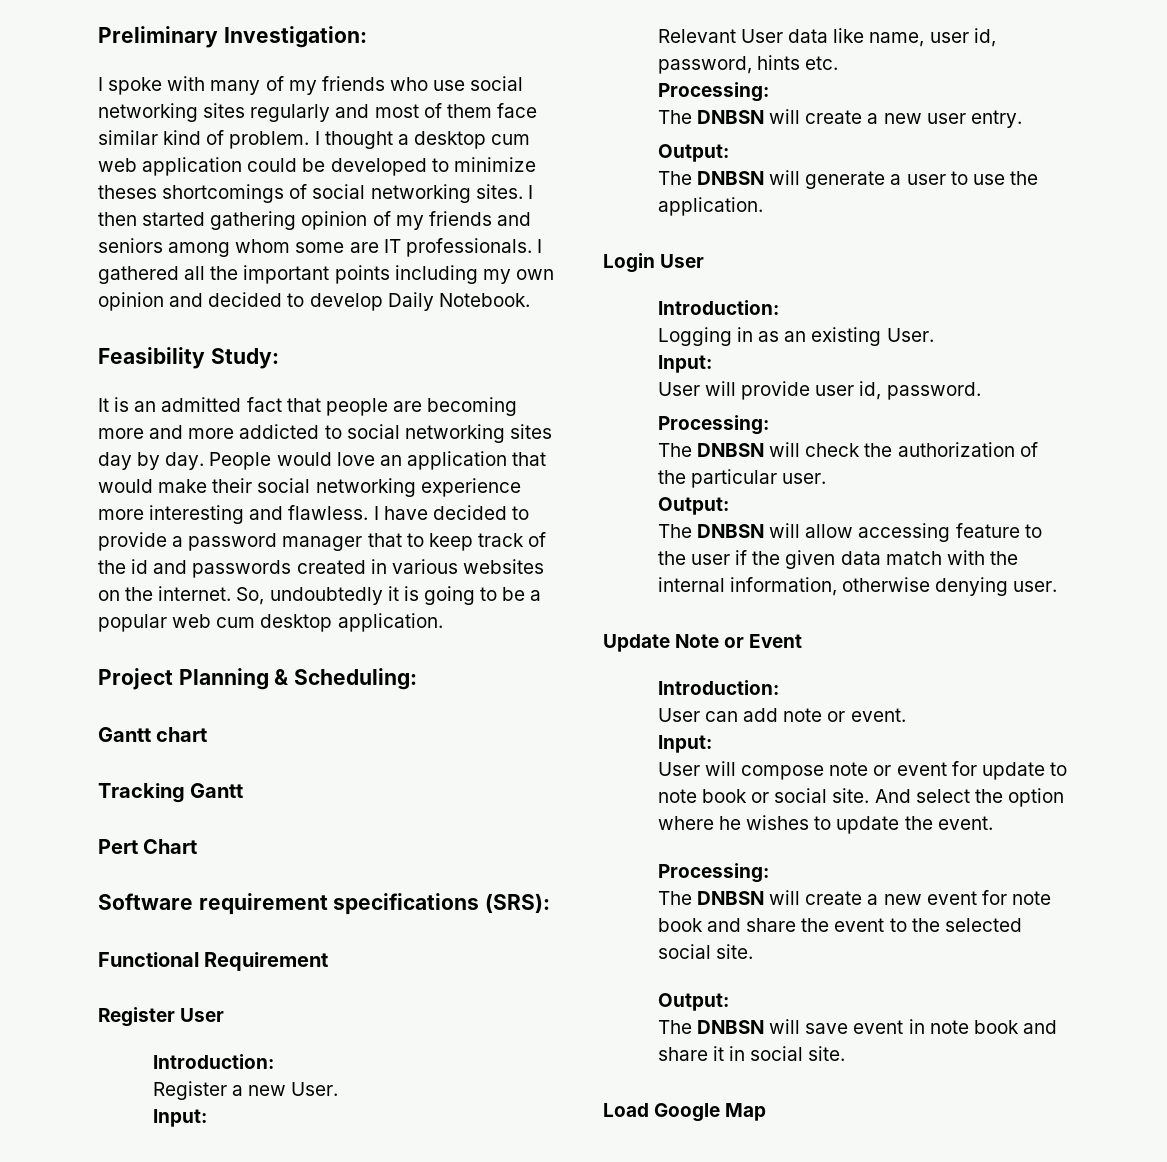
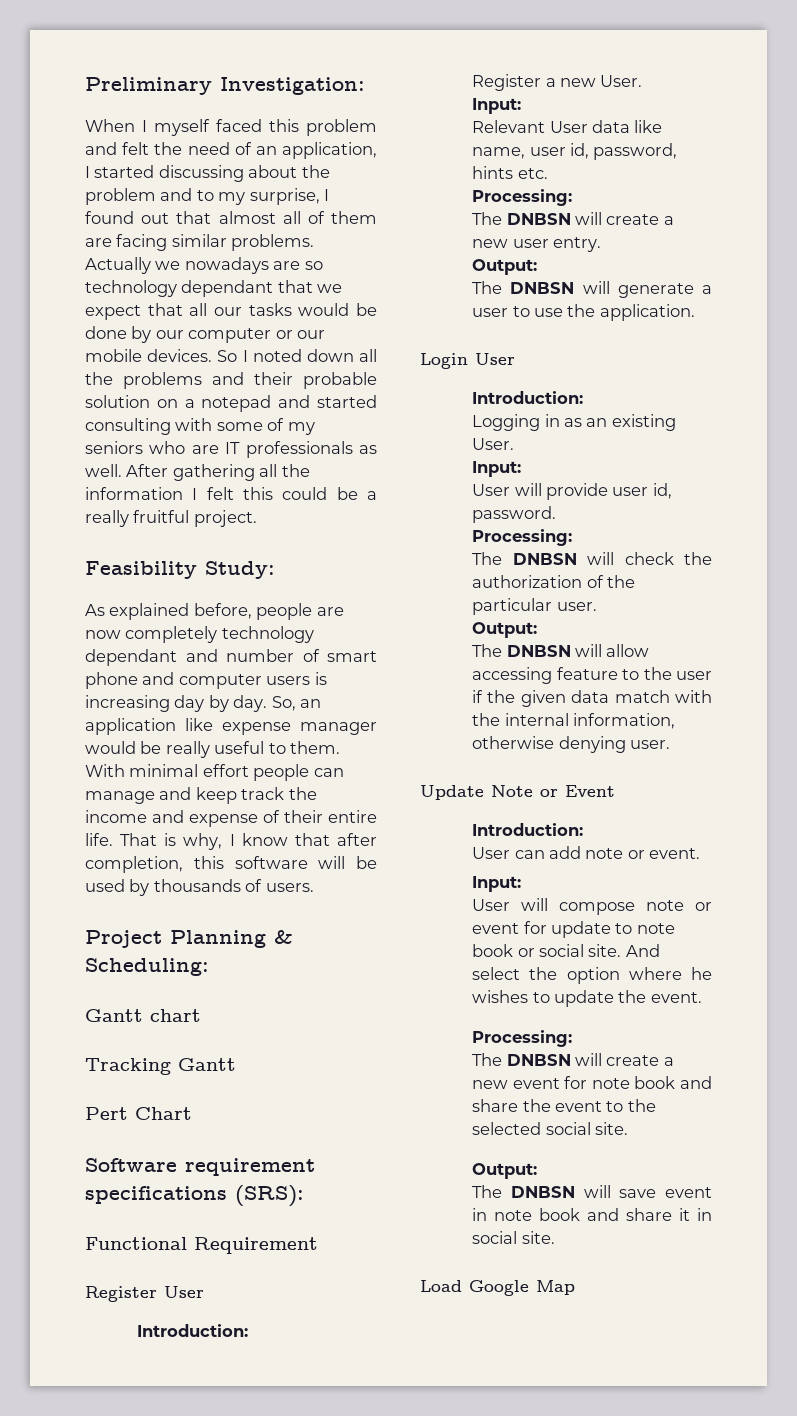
- I spoke with many of my friends who use social networking sites regularly and most of them face similar kind of problem. I thought a desktop cum web application could be developed to minimize theses shortcomings of social networking sites. I then started gathering opinion of my friends and seniors among whom some are IT professionals. I gathered all the important points including my own opinion and decided to develop Daily Notebook.
+ When I myself faced this problem and felt the need of an application, I started discussing about the problem and to my surprise, I found out that almost all of them are facing similar problems. Actually we nowadays are so technology dependant that we expect that all our tasks would be done by our computer or our mobile devices. So I noted down all the problems and their probable solution on a notepad and started consulting with some of my seniors who are IT professionals as well. After gathering all the information I felt this could be a really fruitful project.
  Feasibility Study:
- It is an admitted fact that people are becoming more and more addicted to social networking sites day by day. People would love an application that would make their social networking experience more interesting and flawless. I have decided to provide a password manager that to keep track of the id and passwords created in various websites on the internet. So, undoubtedly it is going to be a popular web cum desktop application.
+ As explained before, people are now completely technology dependant and number of smart phone and computer users is increasing day by day. So, an application like expense manager would be really useful to them. With minimal effort people can manage and keep track the income and expense of their entire life. That is why, I know that after completion, this software will be used by thousands of users.

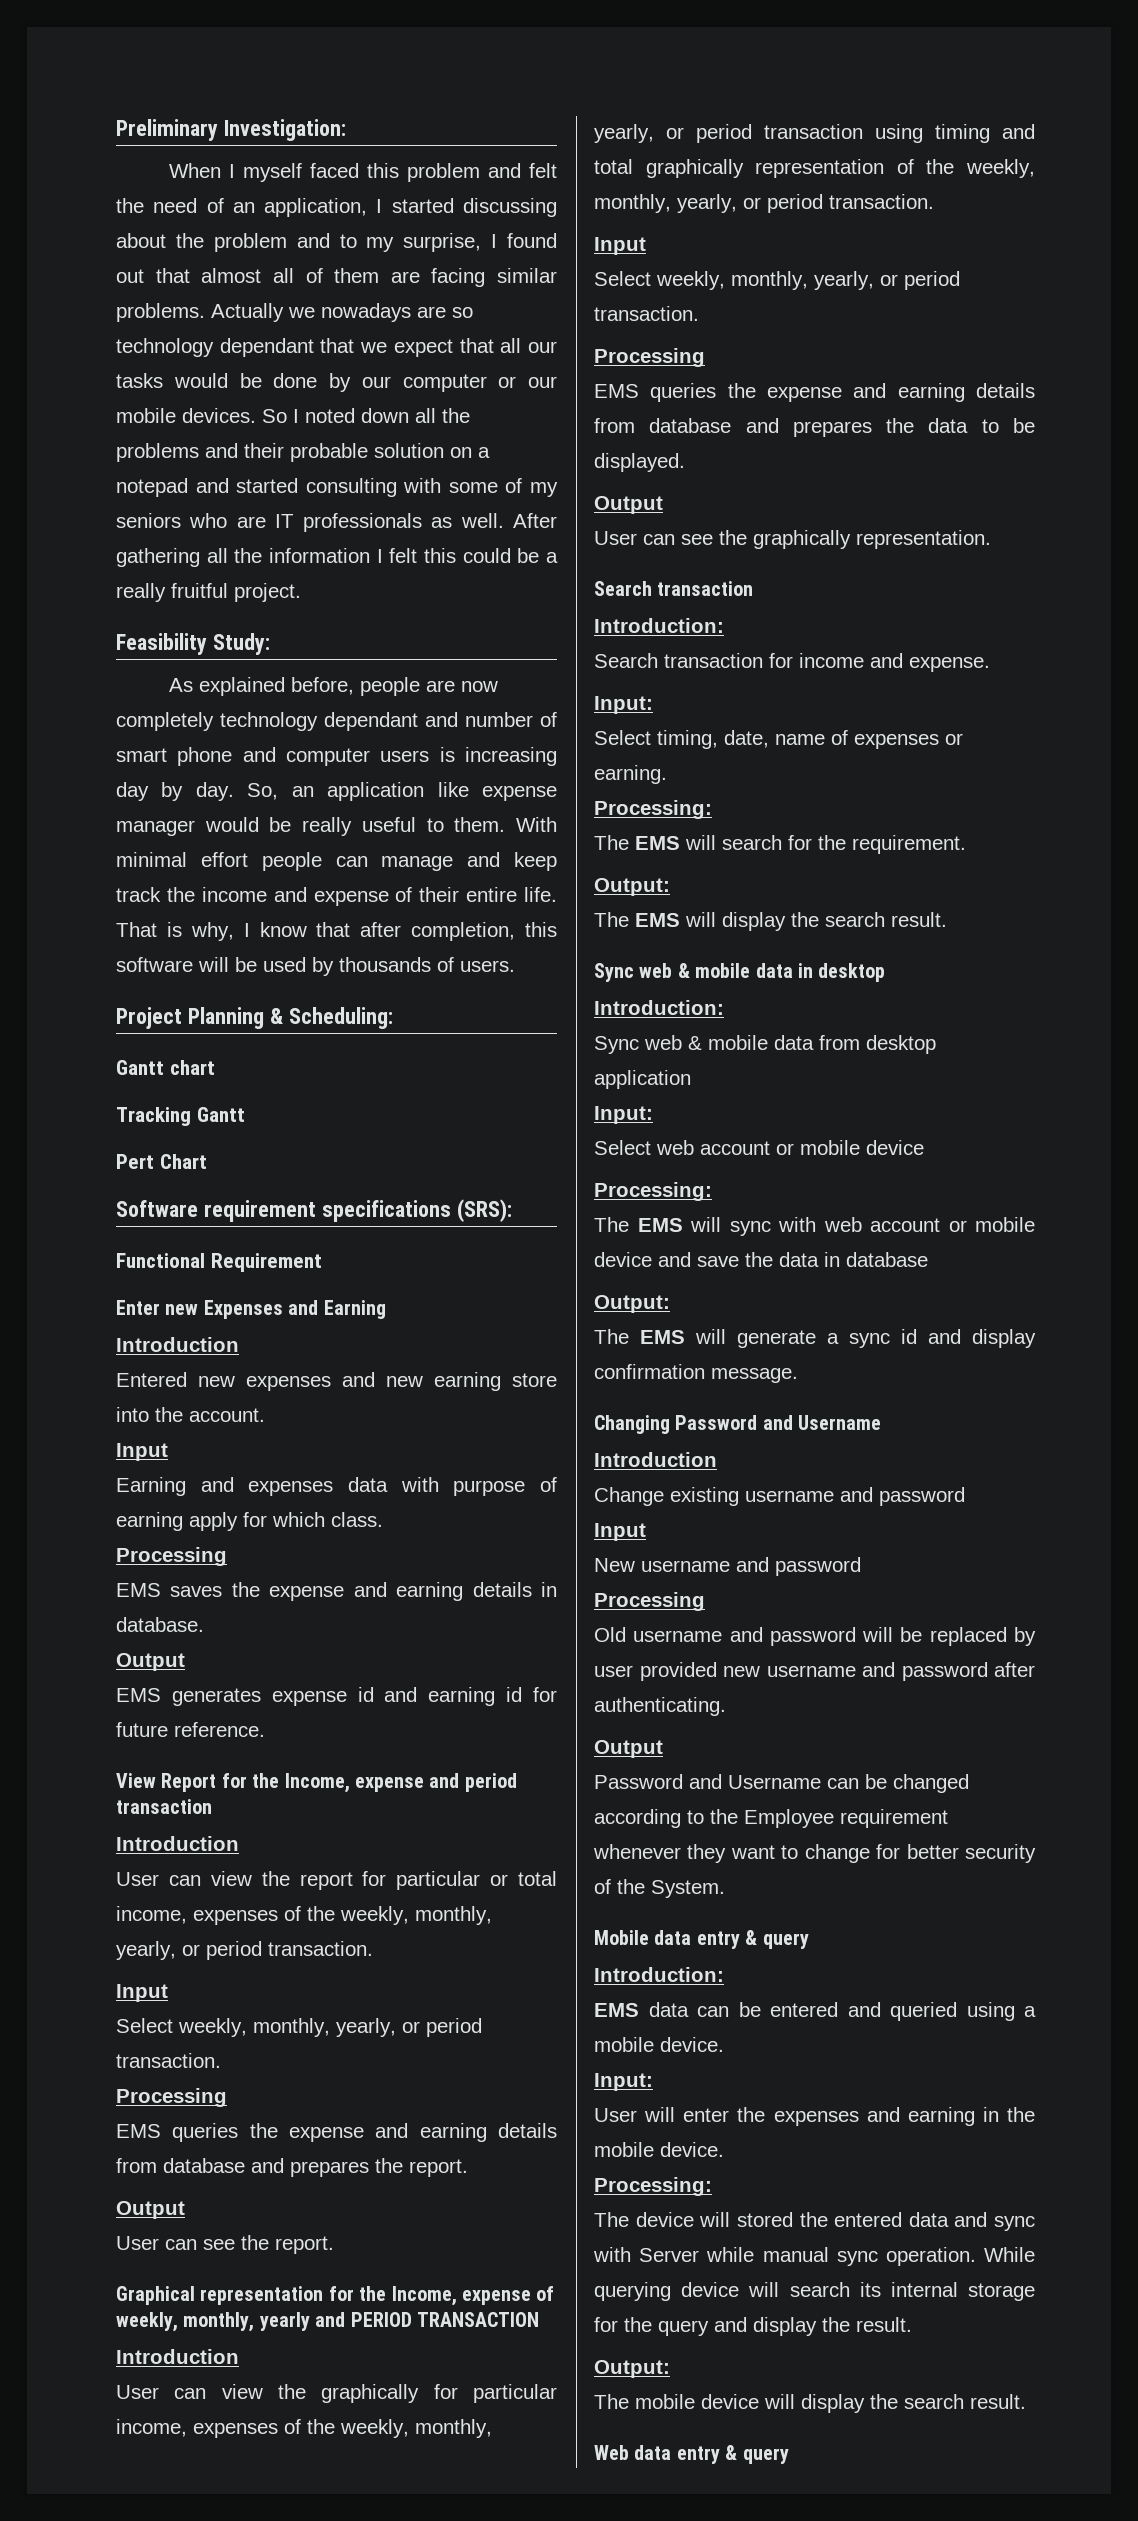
- Register User
+ Enter new Expenses and Earning
+ Introduction
+ Entered new expenses and new earning store into the account.
+ Input
+ Earning and expenses data with purpose of earning apply for which class.
+ Processing
+ EMS saves the expense and earning details in database.
+ Output
+ EMS generates expense id and earning id for future reference.
+ View Report for the Income, expense and period transaction
+ Introduction
+ User can view the report for particular or total income, expenses of the weekly, monthly, yearly, or period transaction.
+ Input
+ Select weekly, monthly, yearly, or period transaction.
+ Processing
+ EMS queries the expense and earning details from database and prepares the report.
+ Output
+ User can see the report.
+ Graphical representation for the Income, expense of weekly, monthly, yearly and PERIOD TRANSACTION
+ Introduction
+ User can view the graphically for particular income, expenses of the weekly, monthly, yearly, or period transaction using timing and total graphically representation of the weekly, monthly, yearly, or period transaction.
+ Input
+ Select weekly, monthly, yearly, or period transaction.
+ Processing
+ EMS queries the expense and earning details from database and prepares the data to be displayed.
+ Output
+ User can see the graphically representation.
+ Search transaction
  Introduction:
- Register a new User.
+ Search transaction for income and expense.
  Input:
- Relevant User data like name, user id, password, hints etc.
+ Select timing, date, name of expenses or earning.
  Processing:
- The DNBSN will create a new user entry.
+ The EMS will search for the requirement.
  Output:
- The DNBSN will generate a user to use the application.
- Login User
+ The EMS will display the search result.
+ Sync web & mobile data in desktop
  Introduction:
- Logging in as an existing User.
+ Sync web & mobile data from desktop application
  Input:
- User will provide user id, password.
+ Select web account or mobile device
  Processing:
- The DNBSN will check the authorization of the particular user.
+ The EMS will sync with web account or mobile device and save the data in database
  Output:
- The DNBSN will allow accessing feature to the user if the given data match with the internal information, otherwise denying user.
- Update Note or Event
+ The EMS will generate a sync id and display confirmation message.
+ Changing Password and Username
+ Introduction
+ Change existing username and password
+ Input
+ New username and password
+ Processing
+ Old username and password will be replaced by user provided new username and password after authenticating.
+ Output
+ Password and Username can be changed according to the Employee requirement whenever they want to change for better security of the System.
+ Mobile data entry & query
  Introduction:
- User can add note or event.
+ EMS data can be entered and queried using a mobile device.
  Input:
- User will compose note or event for update to note book or social site. And select the option where he wishes to update the event.
+ User will enter the expenses and earning in the mobile device.
  Processing:
- The DNBSN will create a new event for note book and share the event to the selected social site.
+ The device will stored the entered data and sync with Server while manual sync operation. While querying device will search its internal storage for the query and display the result.
  Output:
- The DNBSN will save event in note book and share it in social site.
- Load Google Map
+ The mobile device will display the search result.
+ Web data entry & query

